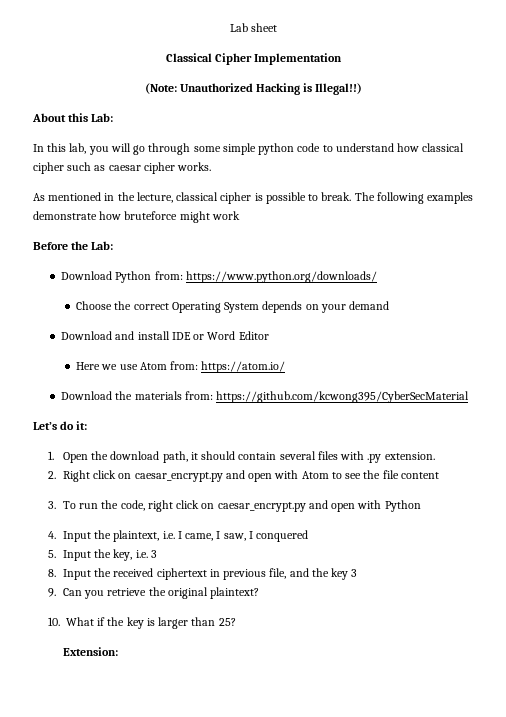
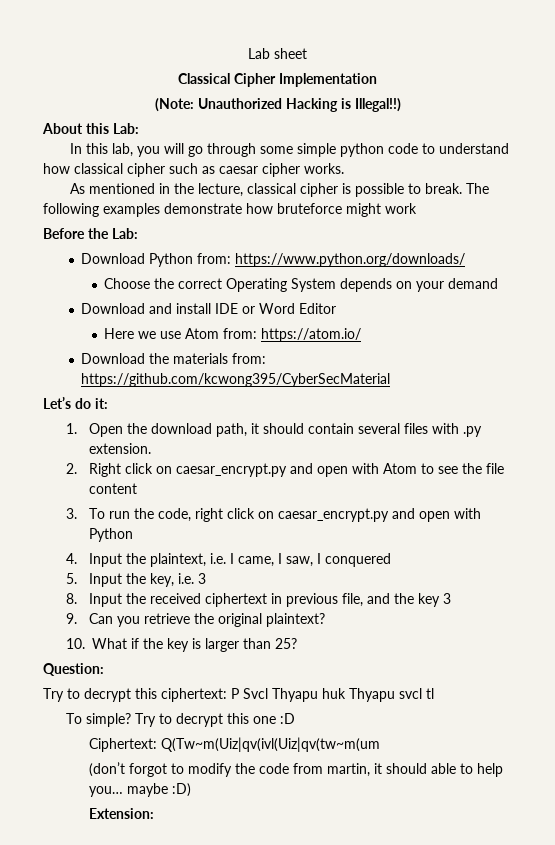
+ Question:
+ Try to decrypt this ciphertext: P Svcl Thyapu huk Thyapu svcl tl
+ To simple? Try to decrypt this one :D
+ Ciphertext: Q(Tw~m(Uiz|qv(ivl(Uiz|qv(tw~m(um
+ (don’t forgot to modify the code from martin, it should able to help you… maybe :D)

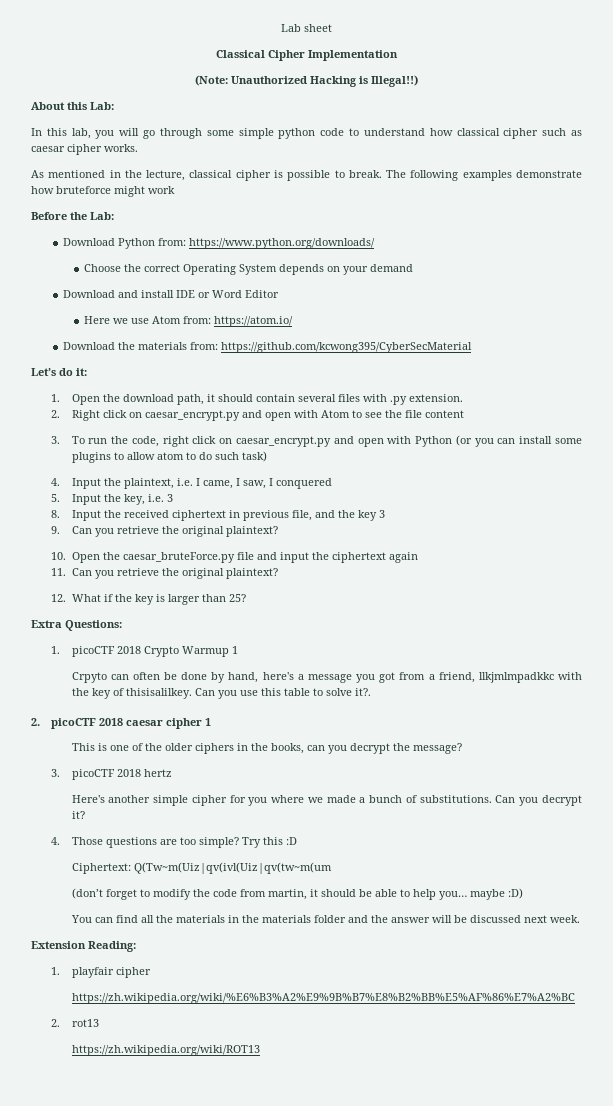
- 3. To run the code, right click on caesar_encrypt.py and open with Python
+ 3. To run the code, right click on caesar_encrypt.py and open with Python (or you can install some plugins to allow atom to do such task)
- 10. What if the key is larger than 25?
+ 10. Open the caesar_bruteForce.py file and input the ciphertext again
+ 11. Can you retrieve the original plaintext?
+ 12. What if the key is larger than 25?
- Question:
- Try to decrypt this ciphertext: P Svcl Thyapu huk Thyapu svcl tl
- To simple? Try to decrypt this one :D
+ Extra Questions:
+ 1. picoCTF 2018 Crypto Warmup 1
+ Crpyto can often be done by hand, here's a message you got from a friend, llkjmlmpadkkc with the key of thisisalilkey. Can you use this table to solve it?.
+ 2. picoCTF 2018 caesar cipher 1
+ This is one of the older ciphers in the books, can you decrypt the message?
+ 3. picoCTF 2018 hertz
+ Here's another simple cipher for you where we made a bunch of substitutions. Can you decrypt it?
+ 4. Those questions are too simple? Try this :D
- (don’t forgot to modify the code from martin, it should able to help you… maybe :D)
+ (don’t forget to modify the code from martin, it should be able to help you… maybe :D)
- Extension:
+ You can find all the materials in the materials folder and the answer will be discussed next week.
+ Extension Reading:
+ 1. playfair cipher
+ https://zh.wikipedia.org/wiki/%E6%B3%A2%E9%9B%B7%E8%B2%BB%E5%AF%86%E7%A2%BC
+ 2. rot13
+ https://zh.wikipedia.org/wiki/ROT13

